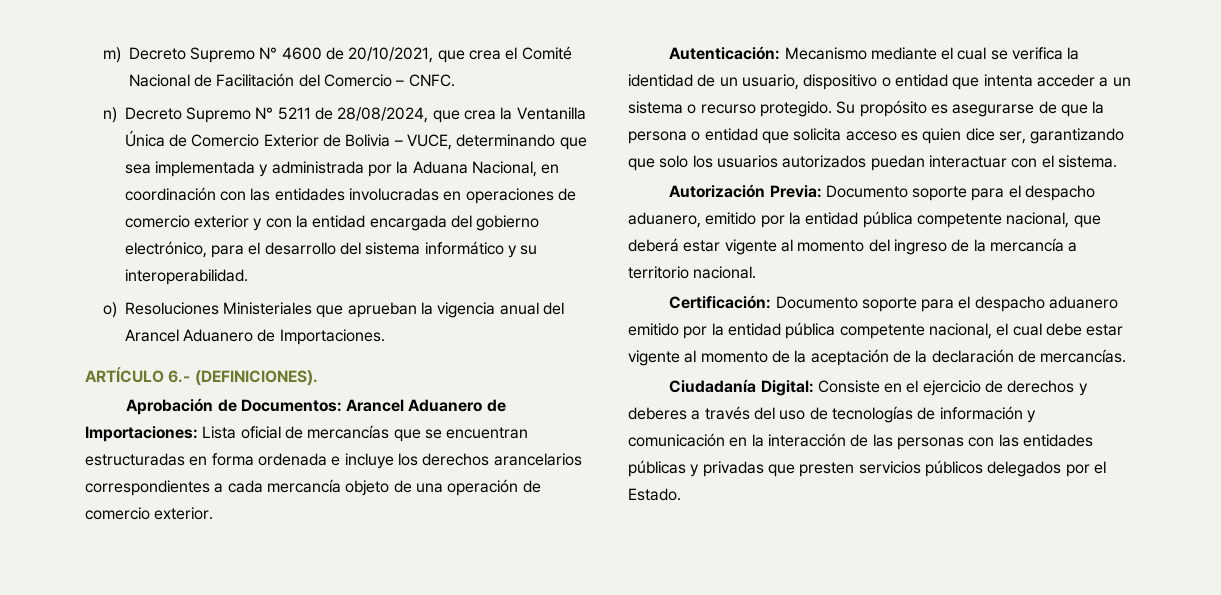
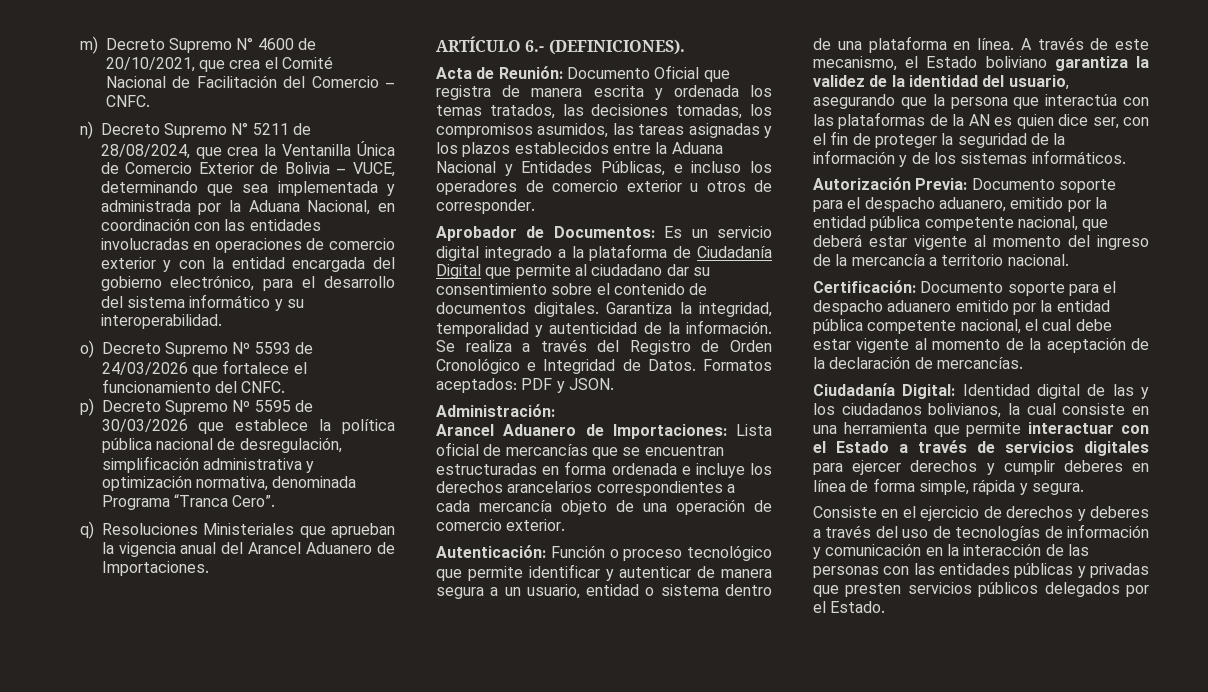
- o) Resoluciones Ministeriales que aprueban la vigencia anual del Arancel Aduanero de Importaciones.
+ o) Decreto Supremo Nº 5593 de 24/03/2026 que fortalece el funcionamiento del CNFC.
+ p) Decreto Supremo Nº 5595 de 30/03/2026 que establece la política pública nacional de desregulación, simplificación administrativa y optimización normativa, denominada Programa “Tranca Cero”.
+ q) Resoluciones Ministeriales que aprueban la vigencia anual del Arancel Aduanero de Importaciones.
- Aprobación de Documentos: Arancel Aduanero de Importaciones: Lista oficial de mercancías que se encuentran estructuradas en forma ordenada e incluye los derechos arancelarios correspondientes a cada mercancía objeto de una operación de comercio exterior.
+ Acta de Reunión: Documento Oficial que registra de manera escrita y ordenada los temas tratados, las decisiones tomadas, los compromisos asumidos, las tareas asignadas y los plazos establecidos entre la Aduana Nacional y Entidades Públicas, e incluso los operadores de comercio exterior u otros de corresponder.
+ Aprobador de Documentos: Es un servicio digital integrado a la plataforma de Ciudadanía Digital que permite al ciudadano dar su consentimiento sobre el contenido de documentos digitales. Garantiza la integridad, temporalidad y autenticidad de la información. Se realiza a través del Registro de Orden Cronológico e Integridad de Datos. Formatos aceptados: PDF y JSON.
+ Administración:
+ Arancel Aduanero de Importaciones: Lista oficial de mercancías que se encuentran estructuradas en forma ordenada e incluye los derechos arancelarios correspondientes a cada mercancía objeto de una operación de comercio exterior.
- Autenticación: Mecanismo mediante el cual se verifica la identidad de un usuario, dispositivo o entidad que intenta acceder a un sistema o recurso protegido. Su propósito es asegurarse de que la persona o entidad que solicita acceso es quien dice ser, garantizando que solo los usuarios autorizados puedan interactuar con el sistema.
+ Autenticación: Función o proceso tecnológico que permite identificar y autenticar de manera segura a un usuario, entidad o sistema dentro de una plataforma en línea. A través de este mecanismo, el Estado boliviano garantiza la validez de la identidad del usuario, asegurando que la persona que interactúa con las plataformas de la AN es quien dice ser, con el fin de proteger la seguridad de la información y de los sistemas informáticos.
- Ciudadanía Digital: Consiste en el ejercicio de derechos y deberes a través del uso de tecnologías de información y comunicación en la interacción de las personas con las entidades públicas y privadas que presten servicios públicos delegados por el Estado.
+ Ciudadanía Digital: Identidad digital de las y los ciudadanos bolivianos, la cual consiste en una herramienta que permite interactuar con el Estado a través de servicios digitales para ejercer derechos y cumplir deberes en línea de forma simple, rápida y segura.
+ Consiste en el ejercicio de derechos y deberes a través del uso de tecnologías de información y comunicación en la interacción de las personas con las entidades públicas y privadas que presten servicios públicos delegados por el Estado.

